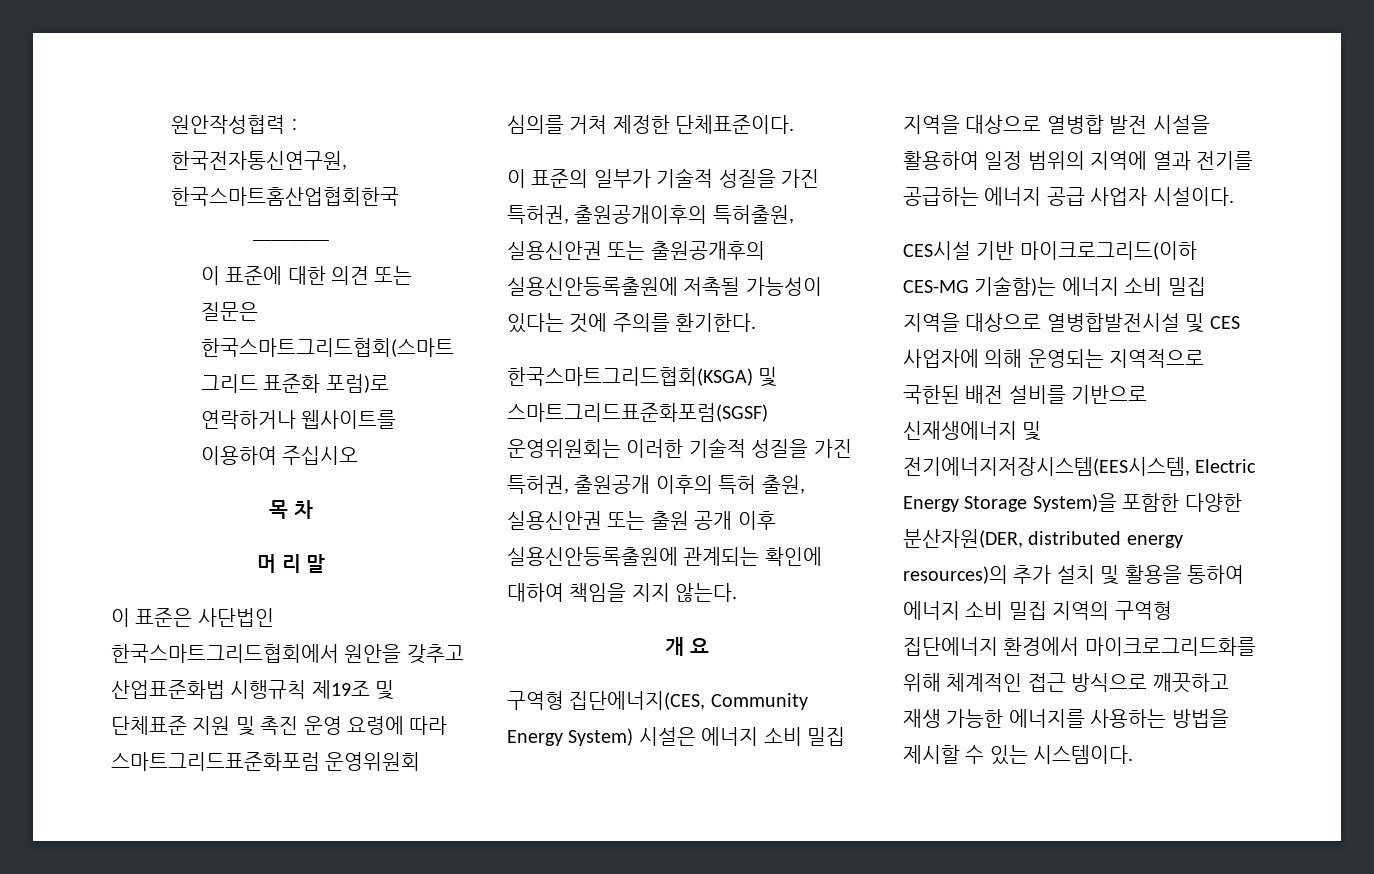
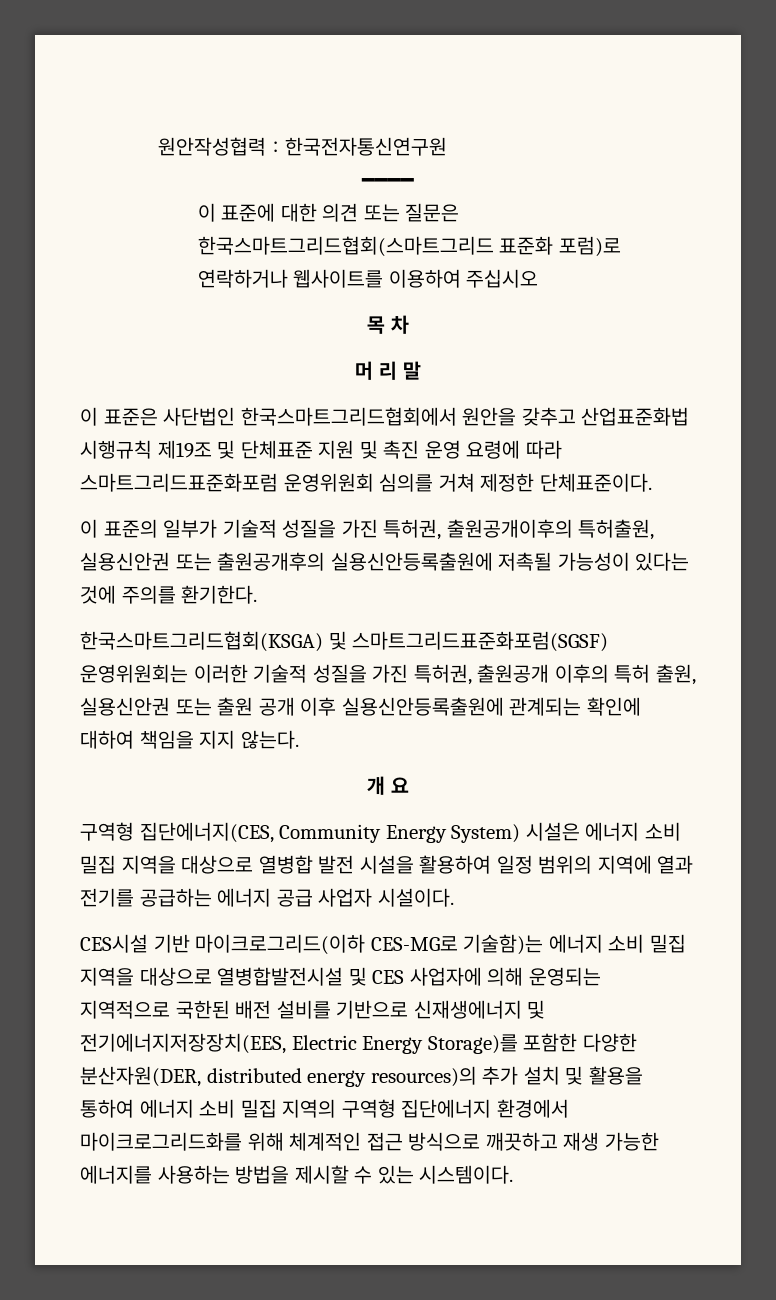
- 원안작성협력：한국전자통신연구원, 한국스마트홈산업협회한국
+ 원안작성협력：한국전자통신연구원
- CES시설 기반 마이크로그리드(이하 CES-MG 기술함)는 에너지 소비 밀집 지역을 대상으로 열병합발전시설 및 CES 사업자에 의해 운영되는 지역적으로 국한된 배전 설비를 기반으로 신재생에너지 및 전기에너지저장시스템(EES시스템, Electric Energy Storage System)을 포함한 다양한 분산자원(DER, distributed energy resources)의 추가 설치 및 활용을 통하여 에너지 소비 밀집 지역의 구역형 집단에너지 환경에서 마이크로그리드화를 위해 체계적인 접근 방식으로 깨끗하고 재생 가능한 에너지를 사용하는 방법을 제시할 수 있는 시스템이다.
+ CES시설 기반 마이크로그리드(이하 CES-MG로 기술함)는 에너지 소비 밀집 지역을 대상으로 열병합발전시설 및 CES 사업자에 의해 운영되는 지역적으로 국한된 배전 설비를 기반으로 신재생에너지 및 전기에너지저장장치(EES, Electric Energy Storage)를 포함한 다양한 분산자원(DER, distributed energy resources)의 추가 설치 및 활용을 통하여 에너지 소비 밀집 지역의 구역형 집단에너지 환경에서 마이크로그리드화를 위해 체계적인 접근 방식으로 깨끗하고 재생 가능한 에너지를 사용하는 방법을 제시할 수 있는 시스템이다.

